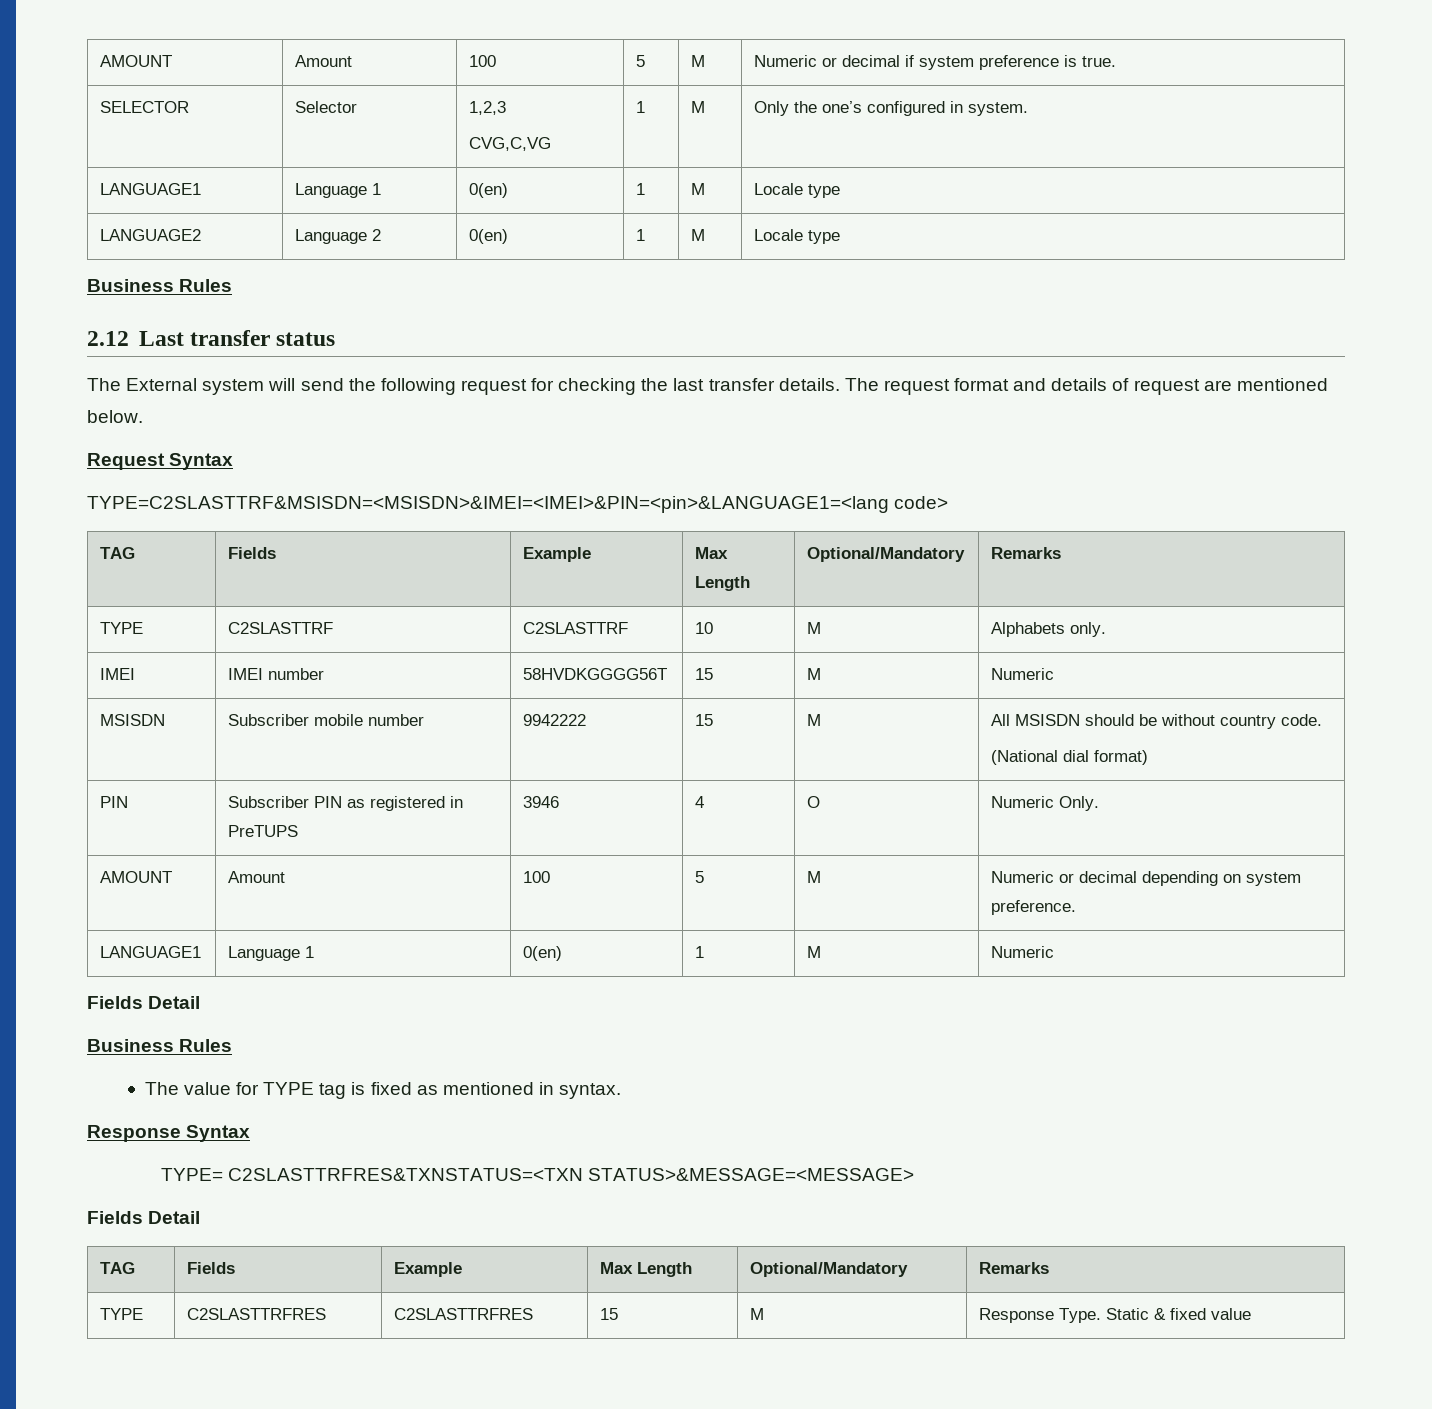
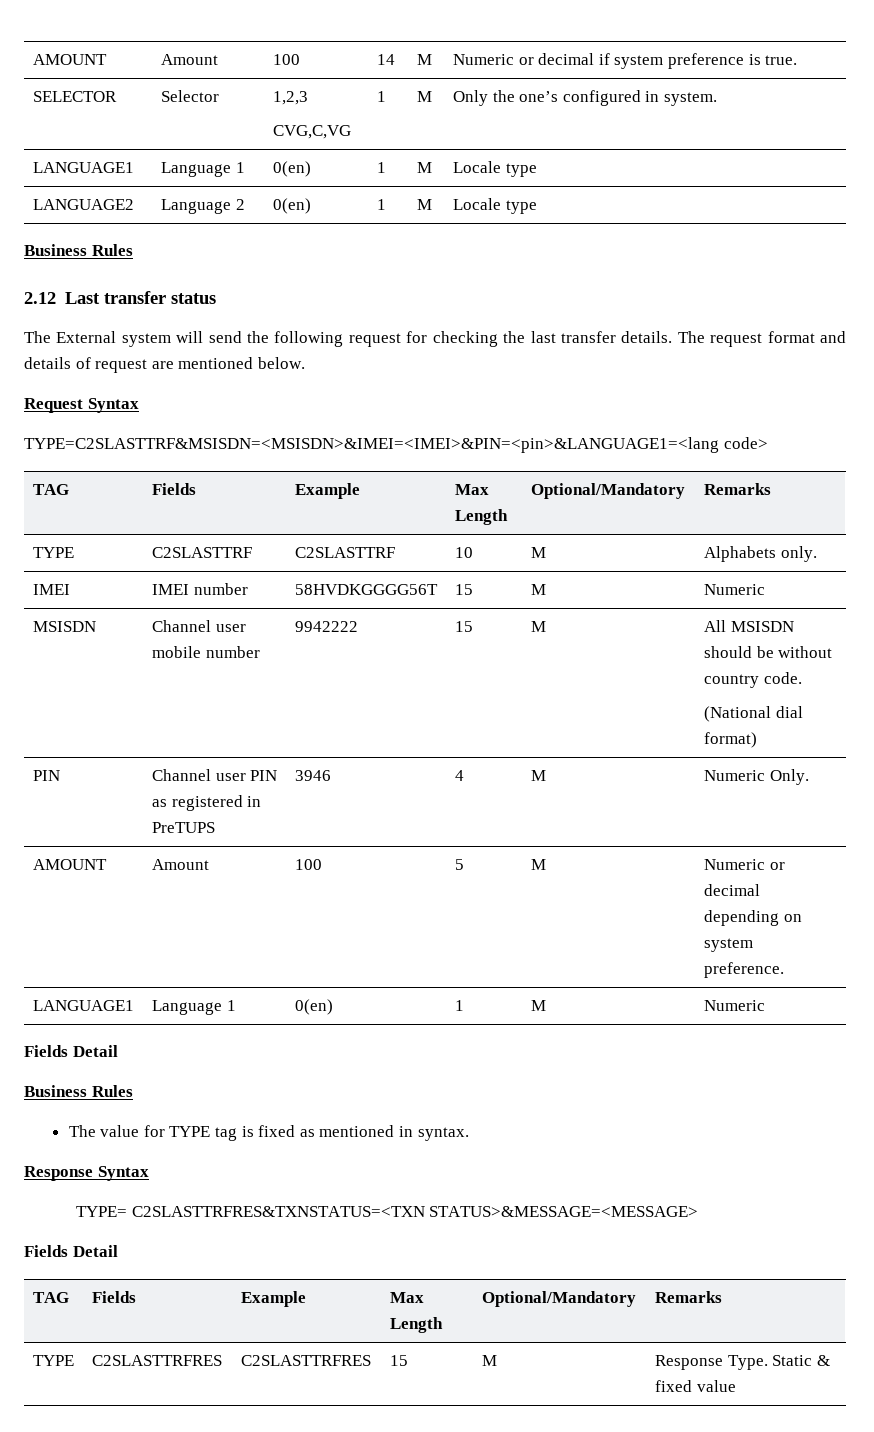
- AMOUNT | Amount | 100 | 5 | M | Numeric or decimal if system preference is true.
+ AMOUNT | Amount | 100 | 14 | M | Numeric or decimal if system preference is true.
- MSISDN | Subscriber mobile number | 9942222 | 15 | M | All MSISDN should be without country code.
+ MSISDN | Channel user mobile number | 9942222 | 15 | M | All MSISDN should be without country code.
- PIN | Subscriber PIN as registered in PreTUPS | 3946 | 4 | O | Numeric Only.
+ PIN | Channel user PIN as registered in PreTUPS | 3946 | 4 | M | Numeric Only.

